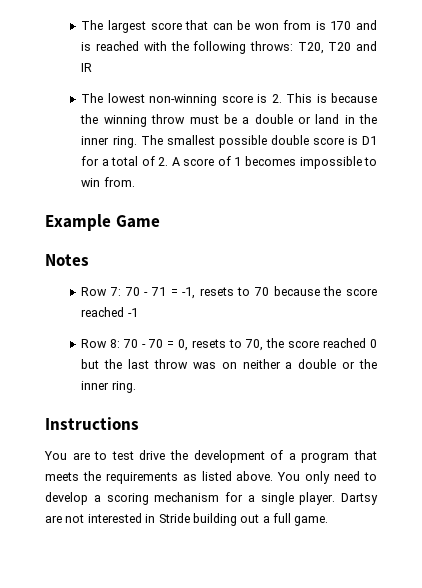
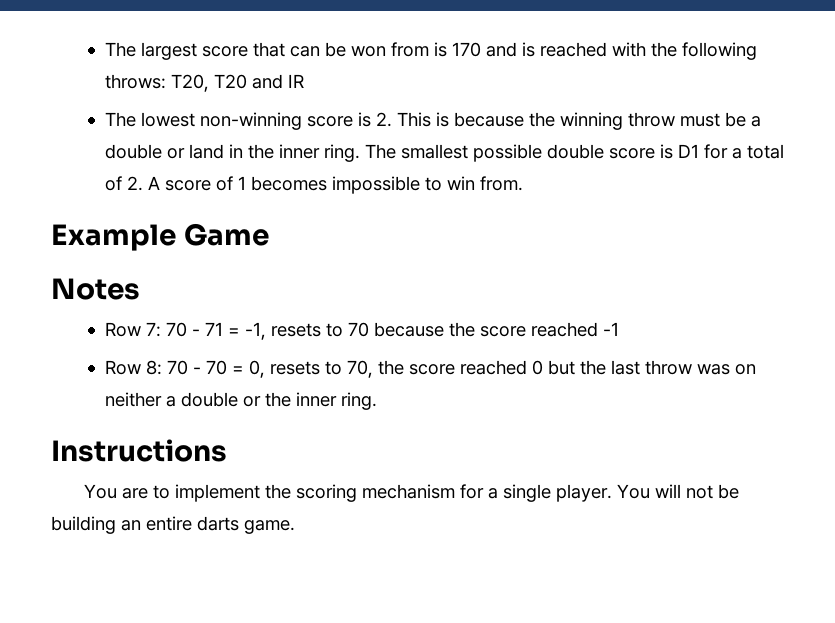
- You are to test drive the development of a program that meets the requirements as listed above. You only need to develop a scoring mechanism for a single player.
+ You are to implement the scoring mechanism for a single player.
- Dartsy are not interested in Stride building out a full game.
+ You will not be building an entire darts game.

